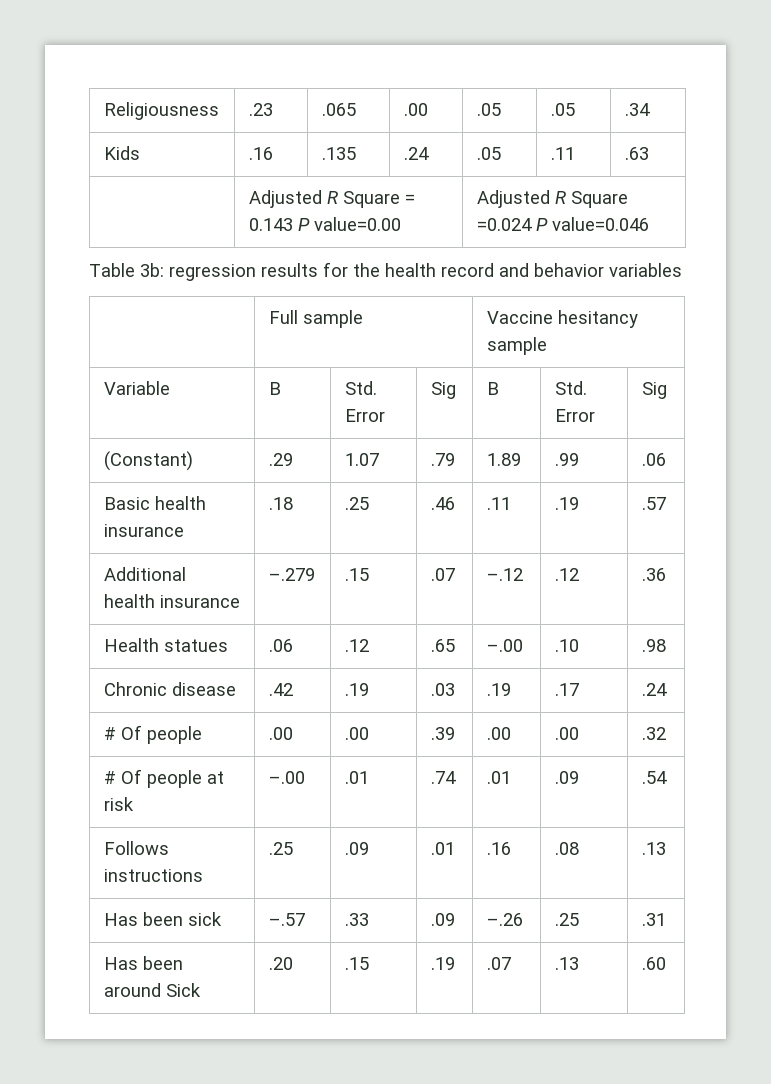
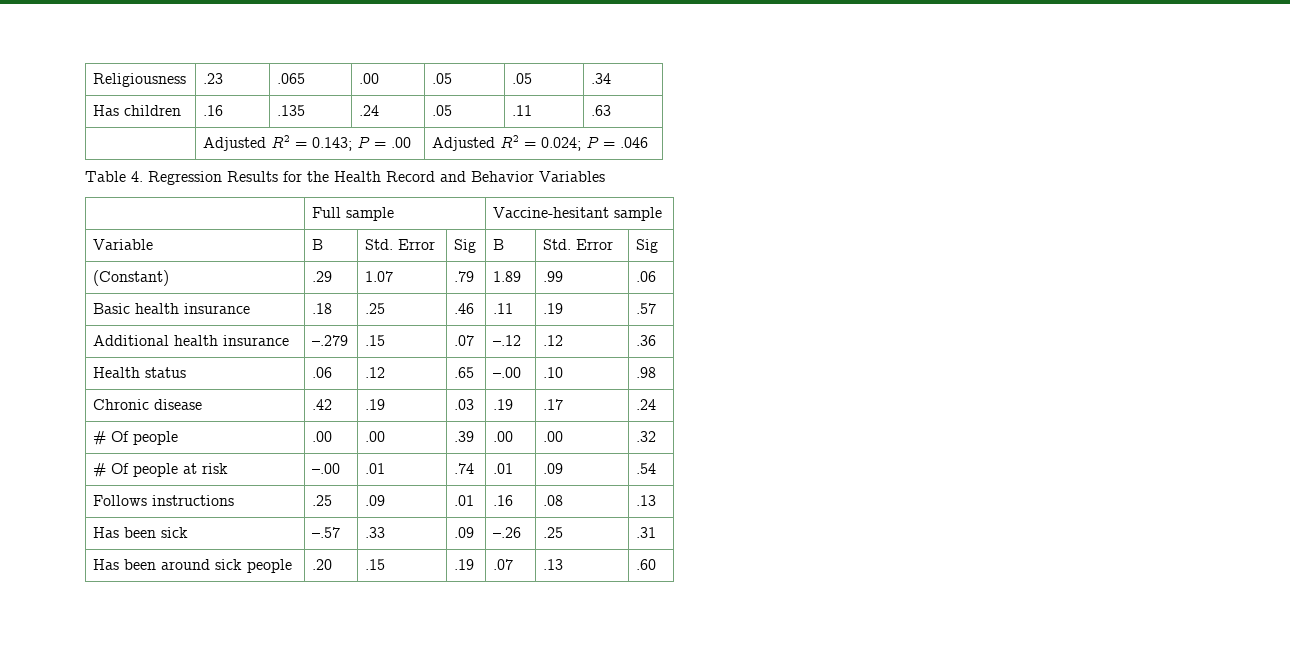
- Kids | .16 | .135 | .24 | .05 | .11 | .63
+ Has children | .16 | .135 | .24 | .05 | .11 | .63
- | Adjusted R Square = 0.143 P value=0.00 | Adjusted R Square =0.024 P value=0.046
- Table 3b: regression results for the health record and behavior variables
+ | Adjusted R2 = 0.143; P = .00 | Adjusted R2 = 0.024; P = .046
+ Table 4. Regression Results for the Health Record and Behavior Variables
- | Full sample | Vaccine hesitancy sample
+ | Full sample | Vaccine-hesitant sample
- Health statues | .06 | .12 | .65 | –.00 | .10 | .98
+ Health status | .06 | .12 | .65 | –.00 | .10 | .98
- Has been around Sick | .20 | .15 | .19 | .07 | .13 | .60
+ Has been around sick people | .20 | .15 | .19 | .07 | .13 | .60

